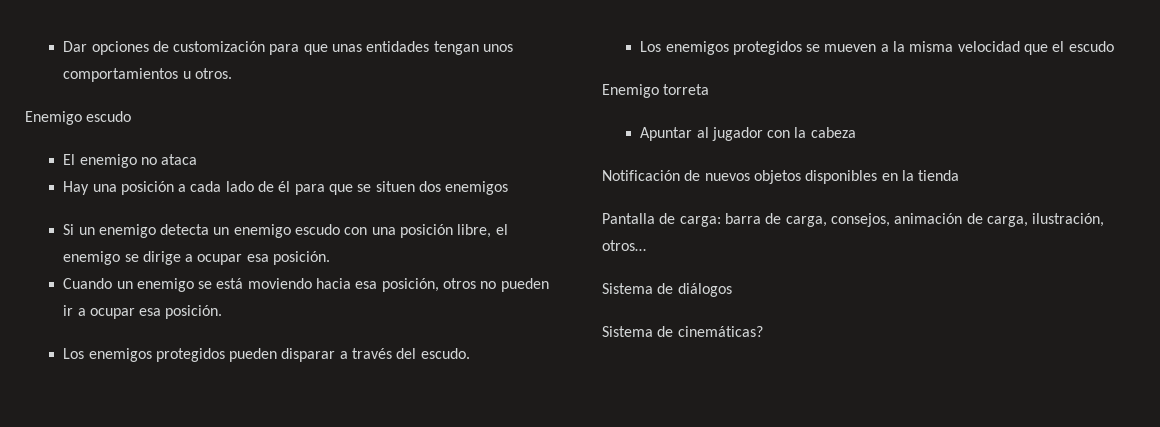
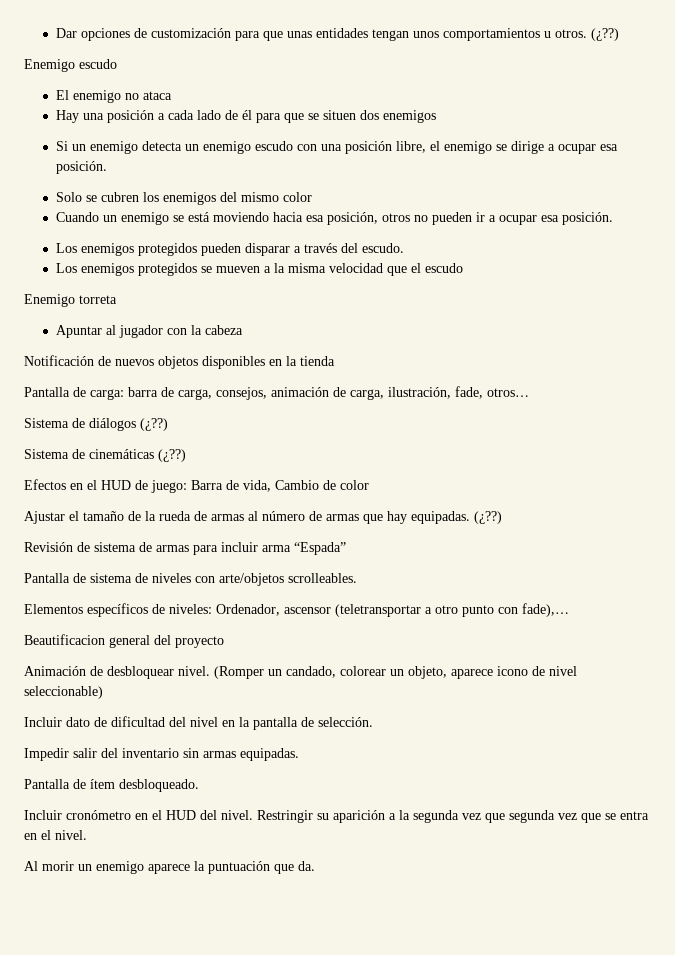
- Dar opciones de customización para que unas entidades tengan unos comportamientos u otros.
+ Dar opciones de customización para que unas entidades tengan unos comportamientos u otros. (¿??)
+ Solo se cubren los enemigos del mismo color
- Pantalla de carga: barra de carga, consejos, animación de carga, ilustración, otros…
+ Pantalla de carga: barra de carga, consejos, animación de carga, ilustración, fade, otros…
- Sistema de diálogos
- Sistema de cinemáticas?
+ Sistema de diálogos (¿??)
+ Sistema de cinemáticas (¿??)
+ Efectos en el HUD de juego: Barra de vida, Cambio de color
+ Ajustar el tamaño de la rueda de armas al número de armas que hay equipadas. (¿??)
+ Revisión de sistema de armas para incluir arma “Espada”
+ Pantalla de sistema de niveles con arte/objetos scrolleables.
+ Elementos específicos de niveles: Ordenador, ascensor (teletransportar a otro punto con fade),…
+ Beautificacion general del proyecto
+ Animación de desbloquear nivel. (Romper un candado, colorear un objeto, aparece icono de nivel seleccionable)
+ Incluir dato de dificultad del nivel en la pantalla de selección.
+ Impedir salir del inventario sin armas equipadas.
+ Pantalla de ítem desbloqueado.
+ Incluir cronómetro en el HUD del nivel. Restringir su aparición a la segunda vez que segunda vez que se entra en el nivel.
+ Al morir un enemigo aparece la puntuación que da.

